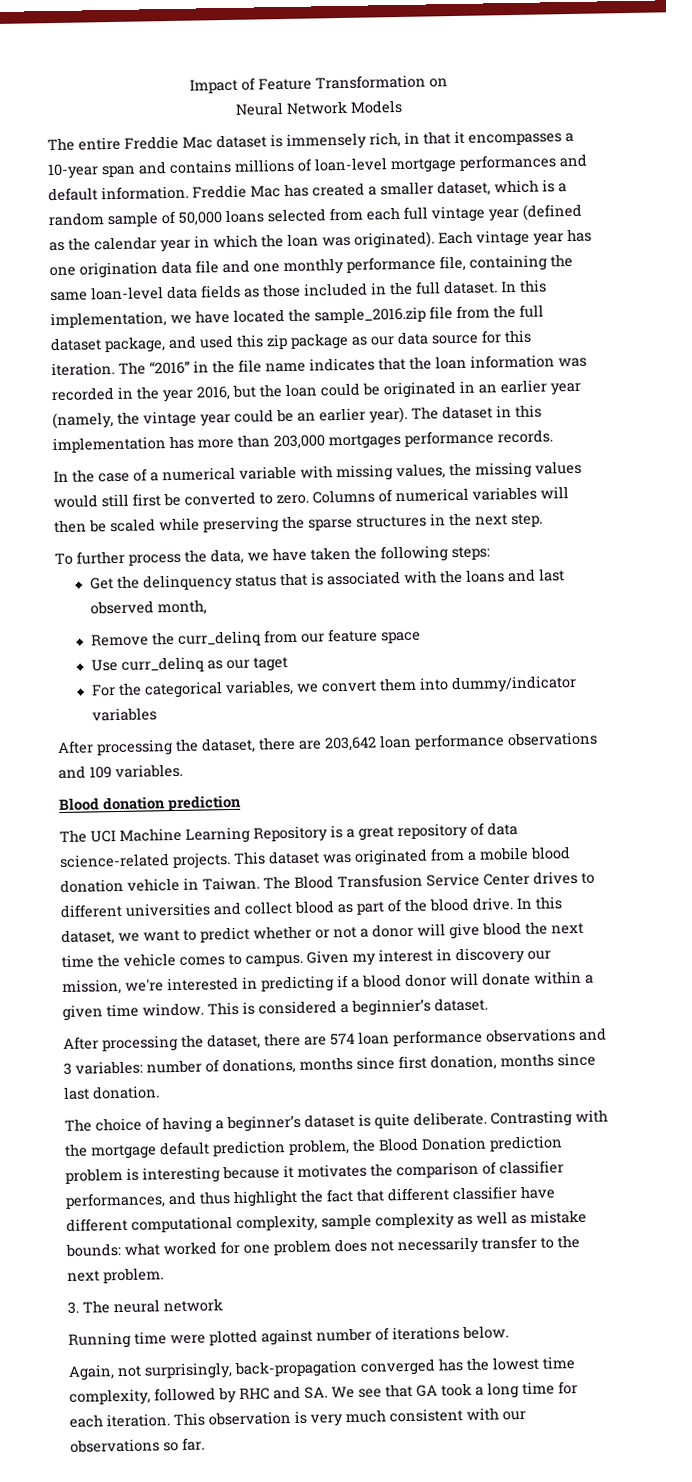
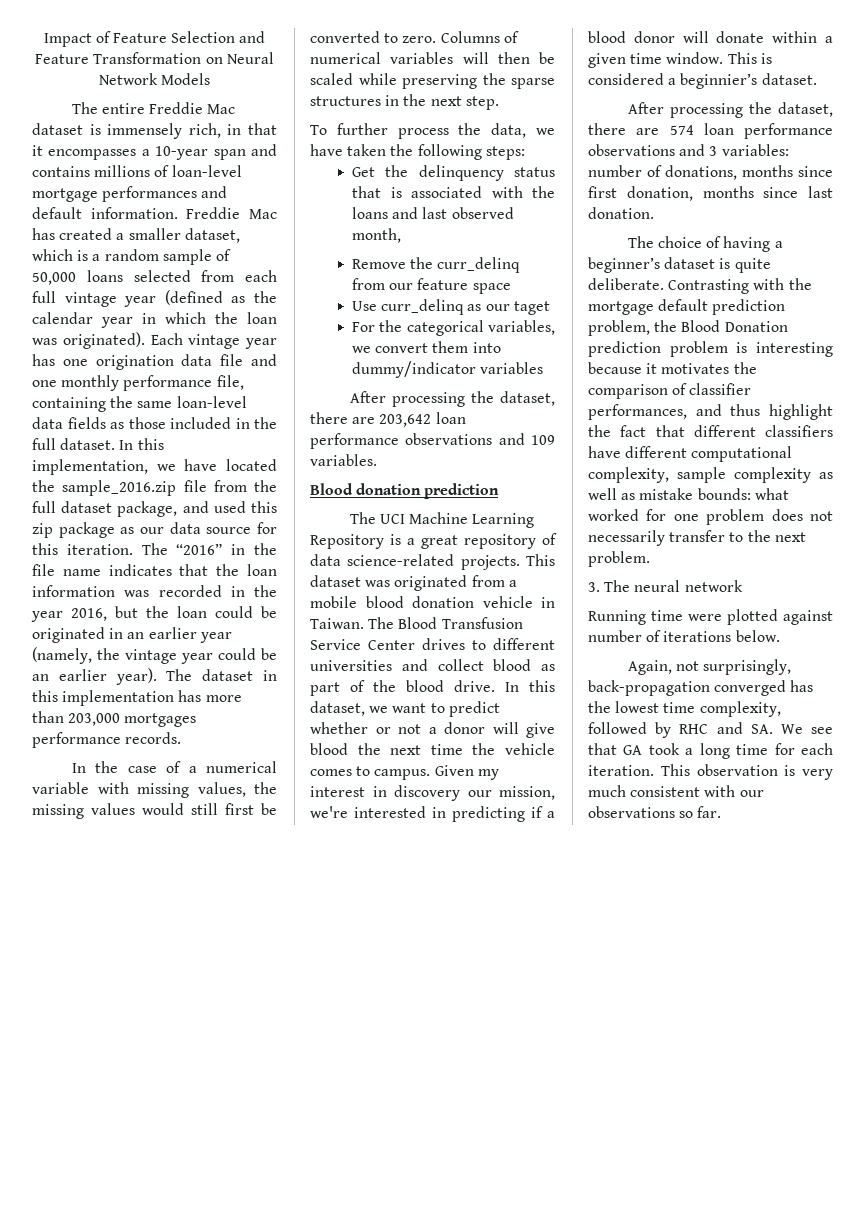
- Impact of Feature Transformation on
- Neural Network Models
+ Impact of Feature Selection and Feature Transformation on Neural Network Models
- Contrasting with the mortgage default prediction problem, the Blood Donation prediction problem is interesting because it motivates the comparison of classifier performances, and thus highlight the fact that different classifier have different computational complexity, sample complexity as well as mistake bounds: what worked for one problem does not necessarily transfer to the next problem.
+ Contrasting with the mortgage default prediction problem, the Blood Donation prediction problem is interesting because it motivates the comparison of classifier performances, and thus highlight the fact that different classifiers have different computational complexity, sample complexity as well as mistake bounds: what worked for one problem does not necessarily transfer to the next problem.

